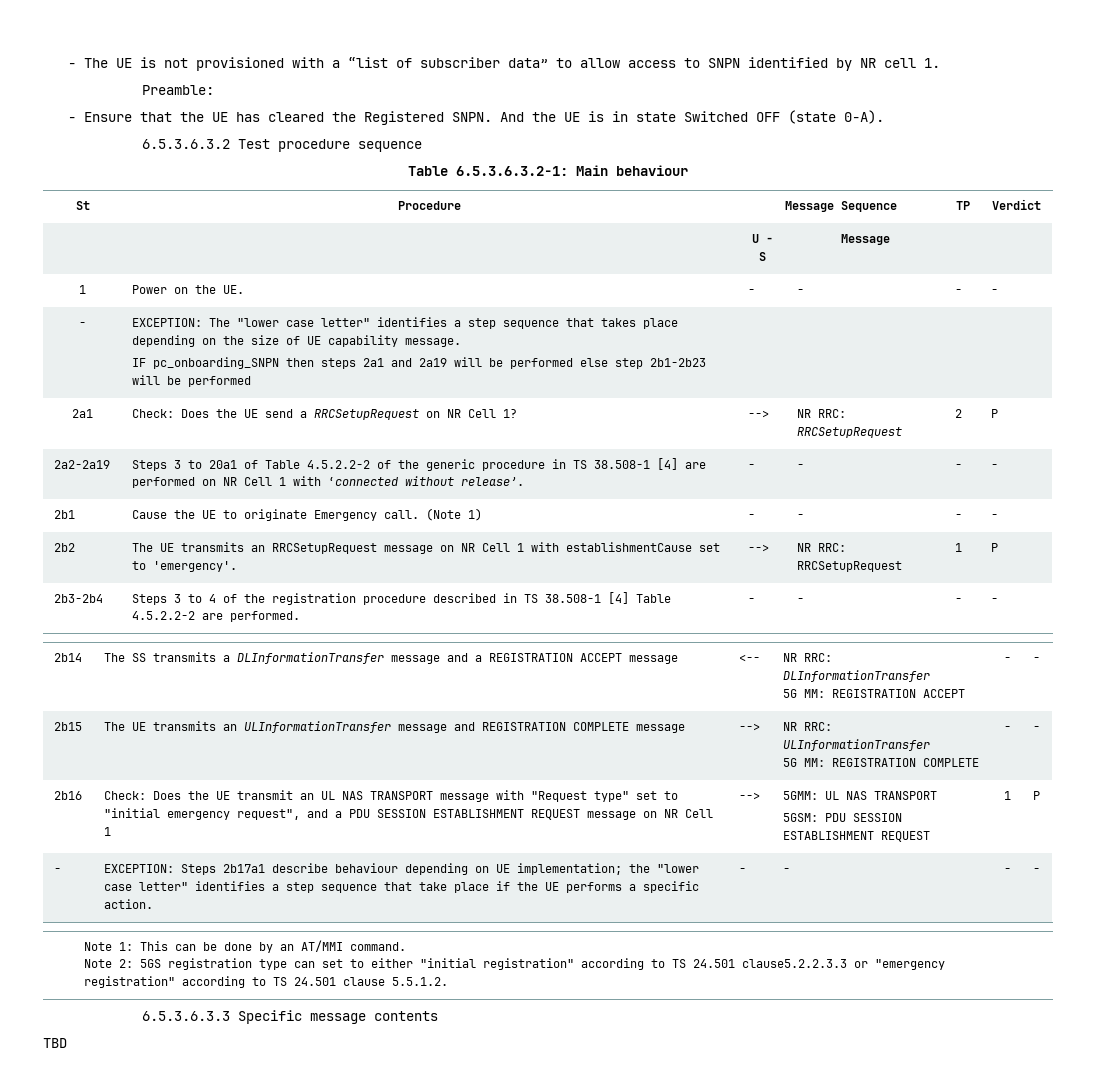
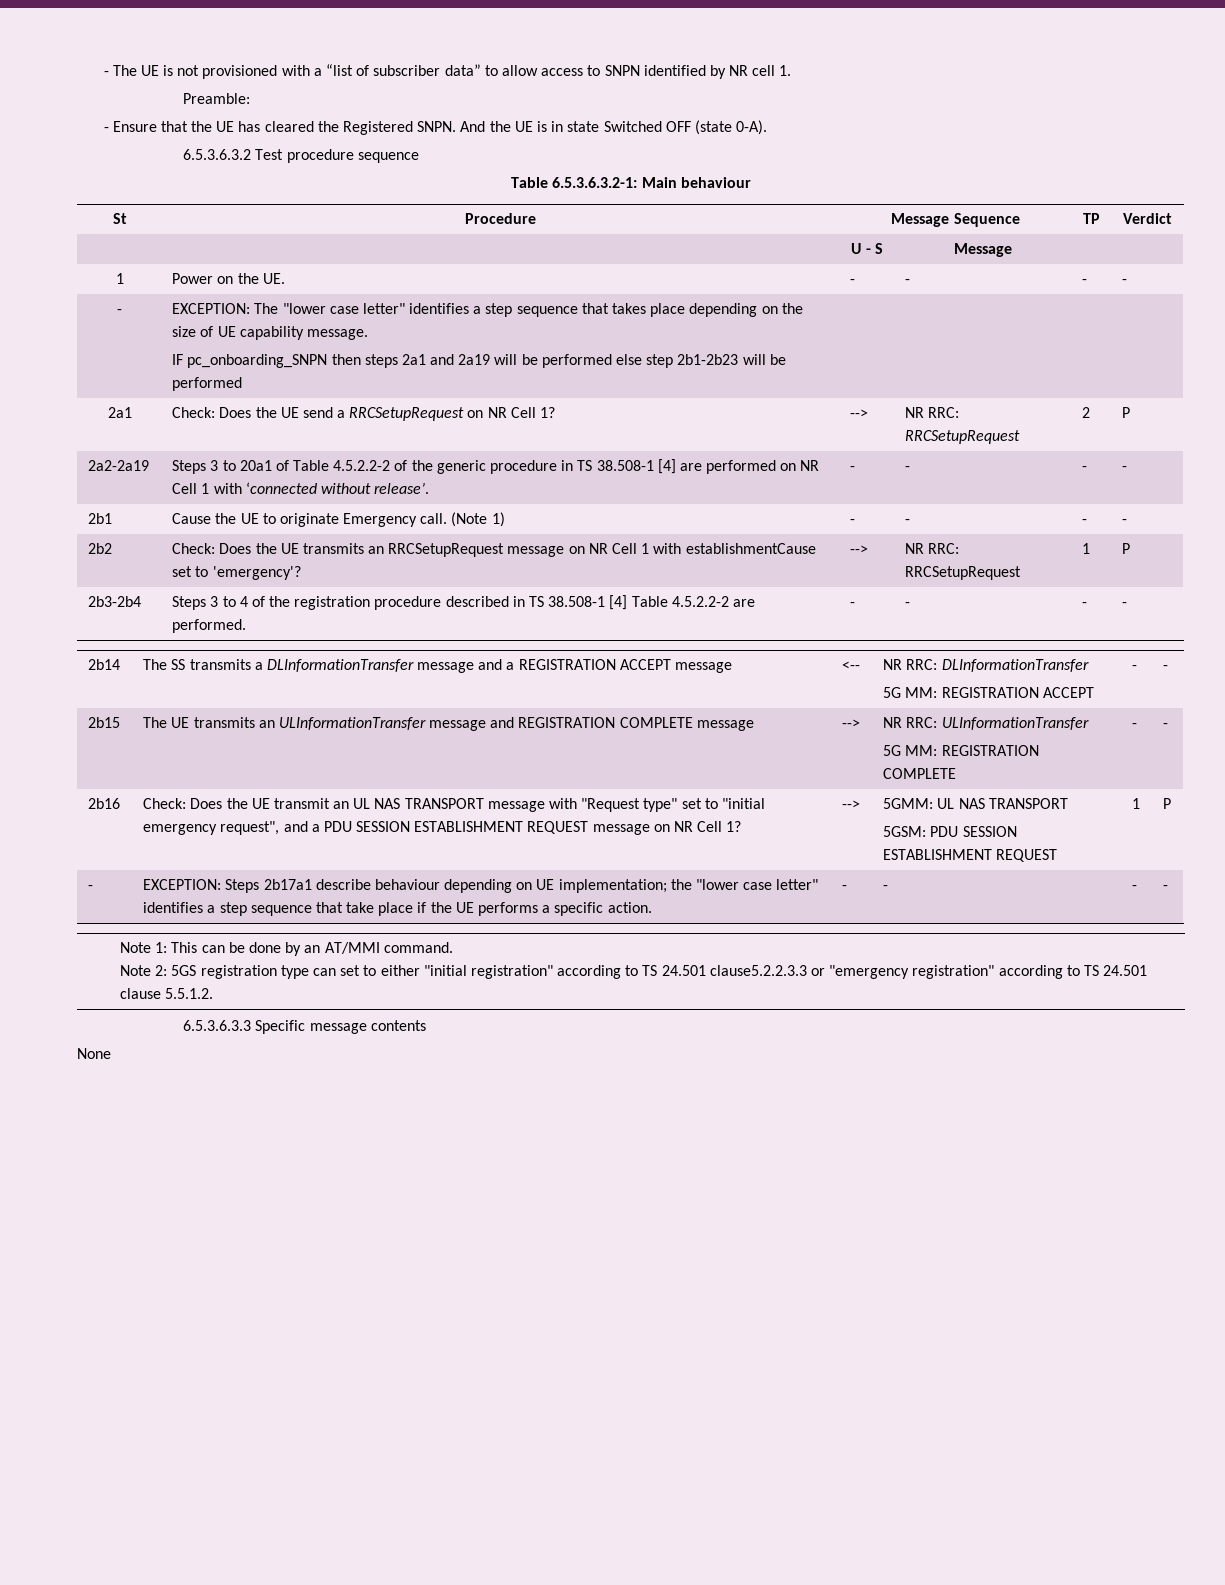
- 2b2 | The UE transmits an RRCSetupRequest message on NR Cell 1 with establishmentCause set to 'emergency'. | --> | NR RRC: RRCSetupRequest | 1 | P
+ 2b2 | Check: Does the UE transmits an RRCSetupRequest message on NR Cell 1 with establishmentCause set to 'emergency'? | --> | NR RRC: RRCSetupRequest | 1 | P
- Check: Does the UE transmit an UL NAS TRANSPORT message with "Request type" set to "initial emergency request", and a PDU SESSION ESTABLISHMENT REQUEST message on NR Cell 1
+ Check: Does the UE transmit an UL NAS TRANSPORT message with "Request type" set to "initial emergency request", and a PDU SESSION ESTABLISHMENT REQUEST message on NR Cell 1?
- TBD
+ None

